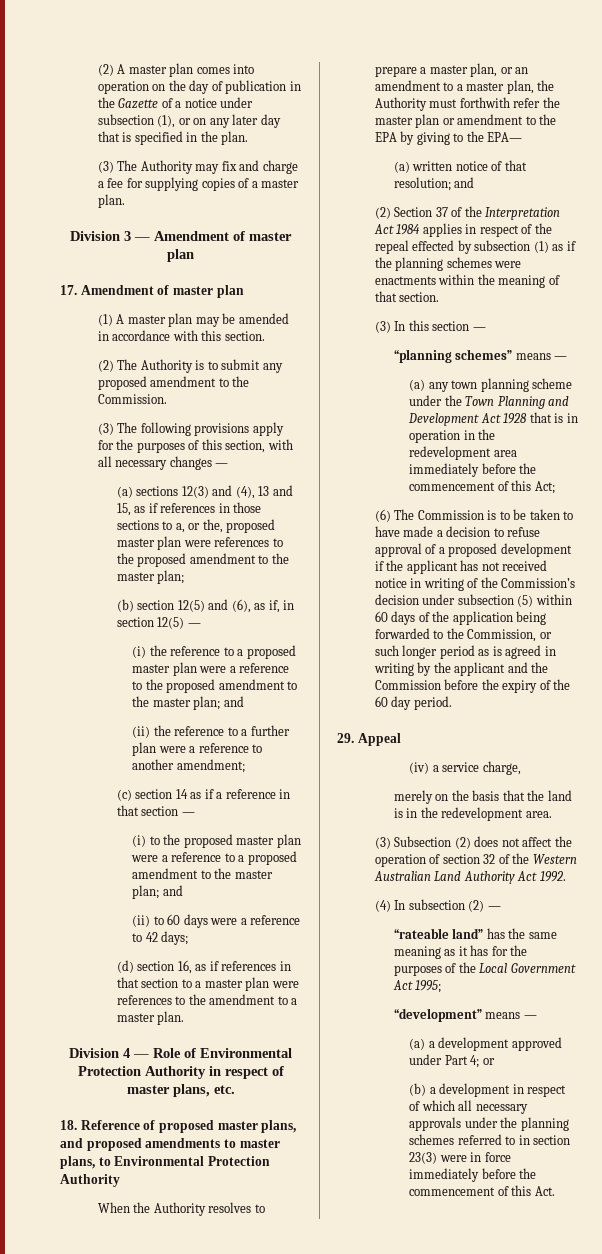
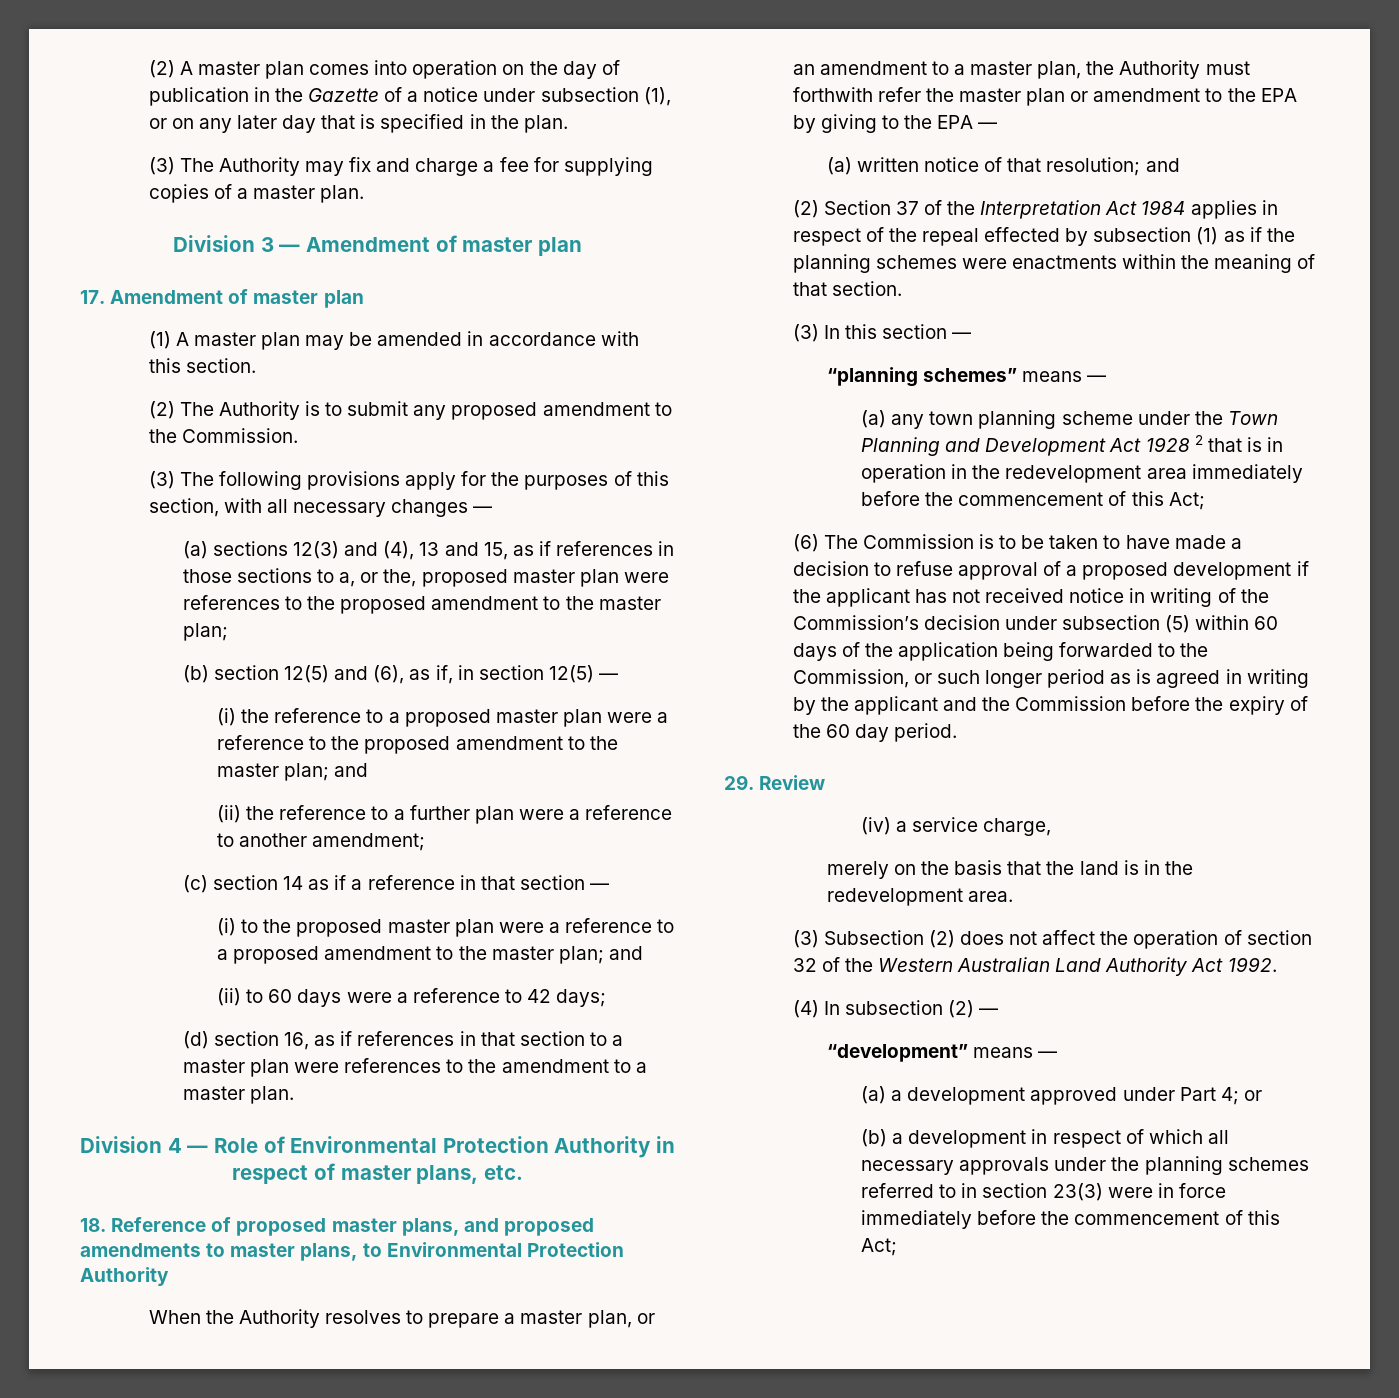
- When the Authority resolves to prepare a master plan, or an amendment to a master plan, the Authority must forthwith refer the master plan or amendment to the EPA by giving to the EPA—
+ When the Authority resolves to prepare a master plan, or an amendment to a master plan, the Authority must forthwith refer the master plan or amendment to the EPA by giving to the EPA —
- (a) any town planning scheme under the Town Planning and Development Act 1928 that is in operation in the redevelopment area immediately before the commencement of this Act;
+ (a) any town planning scheme under the Town Planning and Development Act 1928 2 that is in operation in the redevelopment area immediately before the commencement of this Act;
- 29. Appeal
+ 29. Review
- “rateable land” has the same meaning as it has for the purposes of the Local Government Act 1995;
- (b) a development in respect of which all necessary approvals under the planning schemes referred to in section 23(3) were in force immediately before the commencement of this Act.
+ (b) a development in respect of which all necessary approvals under the planning schemes referred to in section 23(3) were in force immediately before the commencement of this Act;

